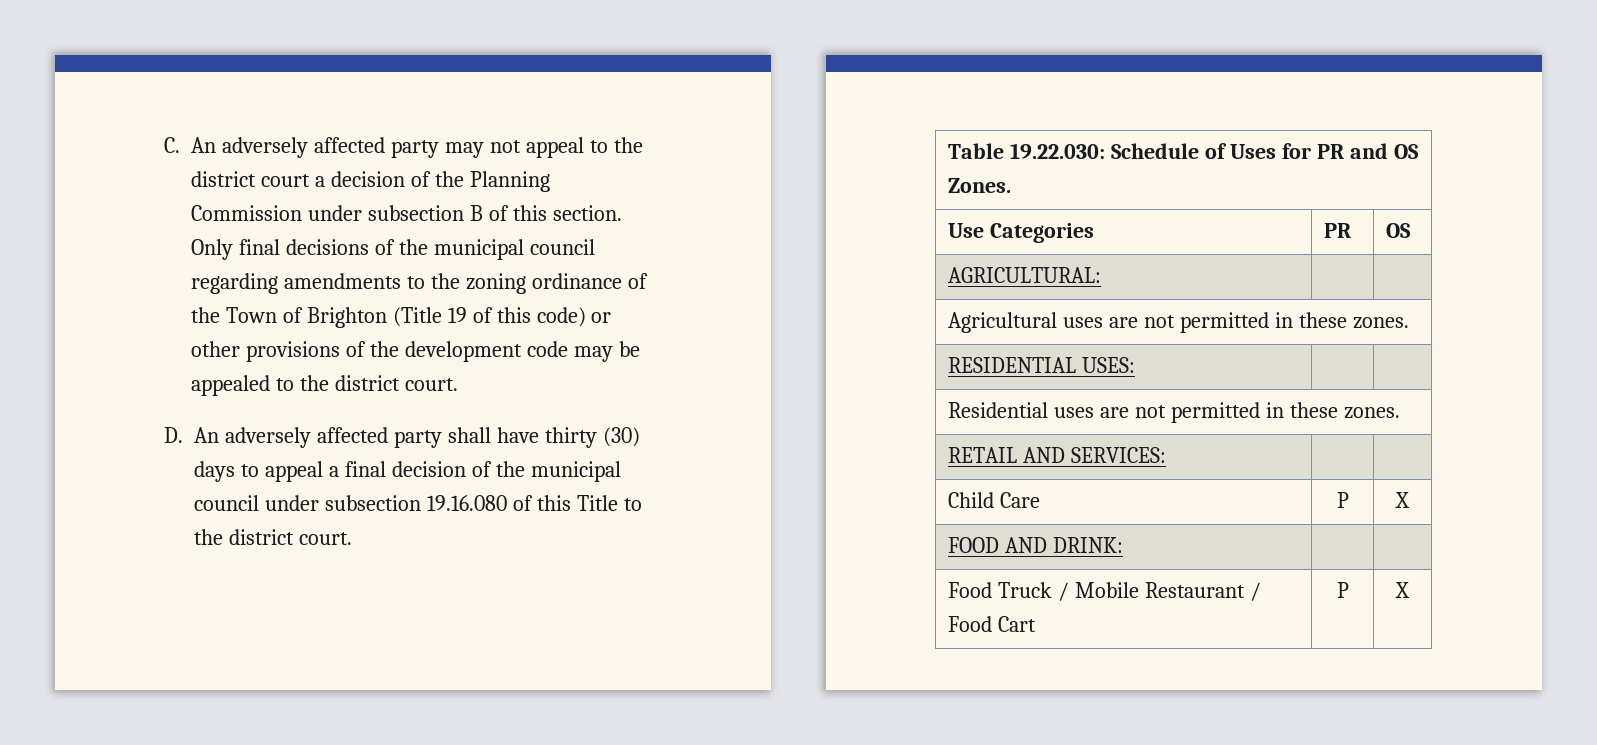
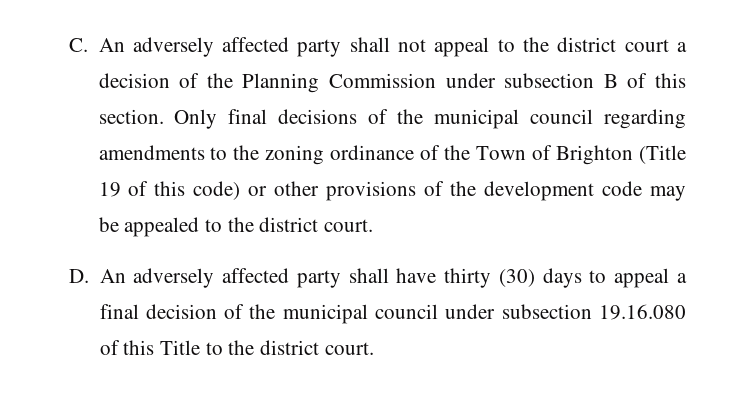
- C. An adversely affected party may not appeal to the district court a decision of the Planning Commission under subsection B of this section.
+ C. An adversely affected party shall not appeal to the district court a decision of the Planning Commission under subsection B of this section.
- Table 19.22.030: Schedule of Uses for PR and OS Zones.
- Use Categories | PR | OS
- AGRICULTURAL: | |
- Agricultural uses are not permitted in these zones.
- RESIDENTIAL USES: | |
- Residential uses are not permitted in these zones.
- RETAIL AND SERVICES: | |
- Child Care | P | X
- FOOD AND DRINK: | |
- Food Truck / Mobile Restaurant / Food Cart | P | X

